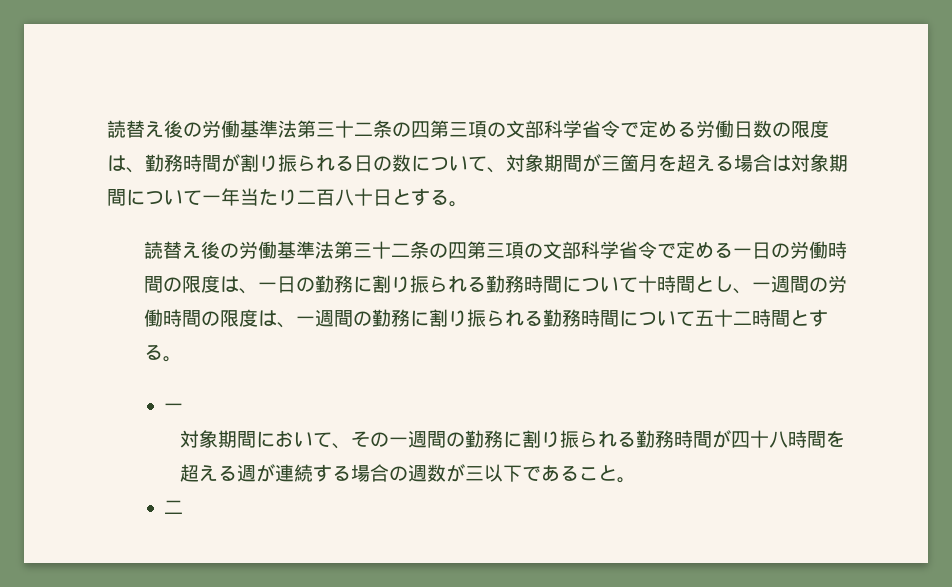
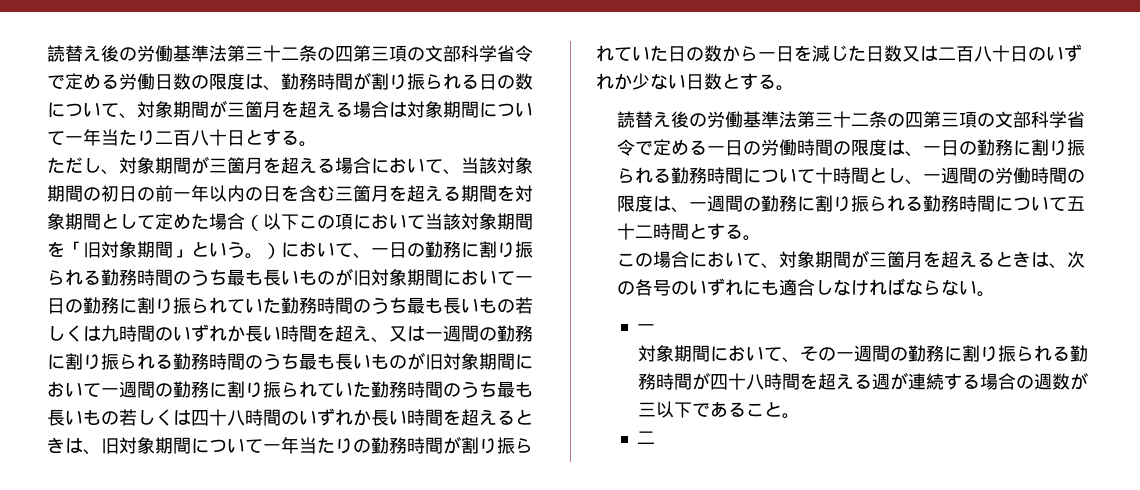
+ ただし、対象期間が三箇月を超える場合において、当該対象期間の初日の前一年以内の日を含む三箇月を超える期間を対象期間として定めた場合（以下この項において当該対象期間を「旧対象期間」という。）において、一日の勤務に割り振られる勤務時間のうち最も長いものが旧対象期間において一日の勤務に割り振られていた勤務時間のうち最も長いもの若しくは九時間のいずれか長い時間を超え、又は一週間の勤務に割り振られる勤務時間のうち最も長いものが旧対象期間において一週間の勤務に割り振られていた勤務時間のうち最も長いもの若しくは四十八時間のいずれか長い時間を超えるときは、旧対象期間について一年当たりの勤務時間が割り振られていた日の数から一日を減じた日数又は二百八十日のいずれか少ない日数とする。
+ この場合において、対象期間が三箇月を超えるときは、次の各号のいずれにも適合しなければならない。

